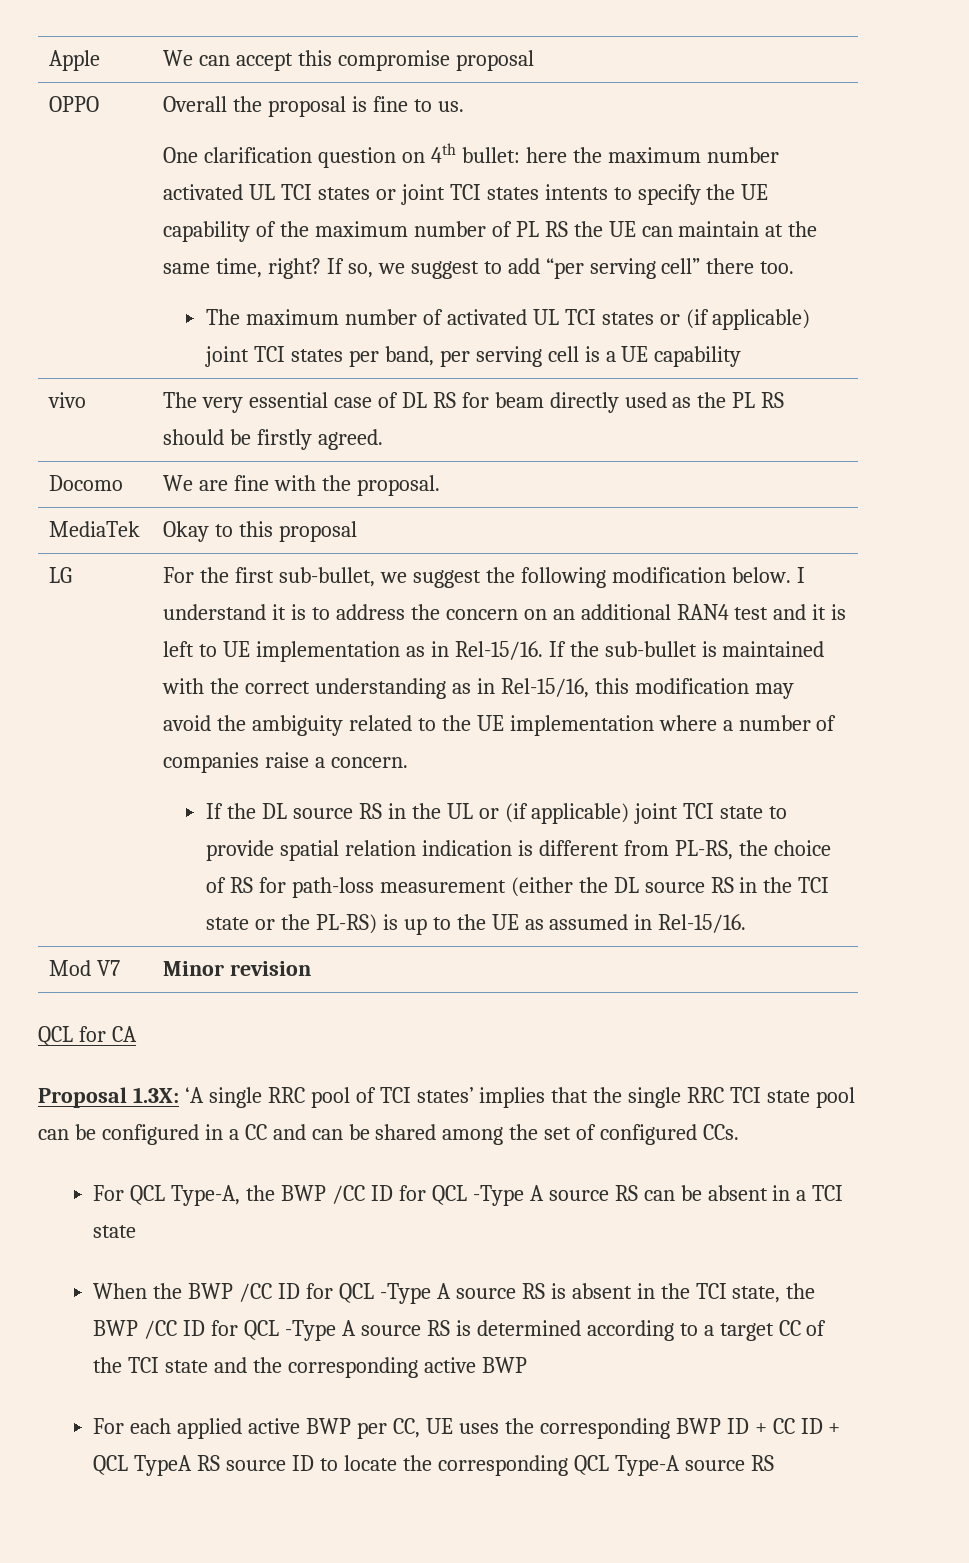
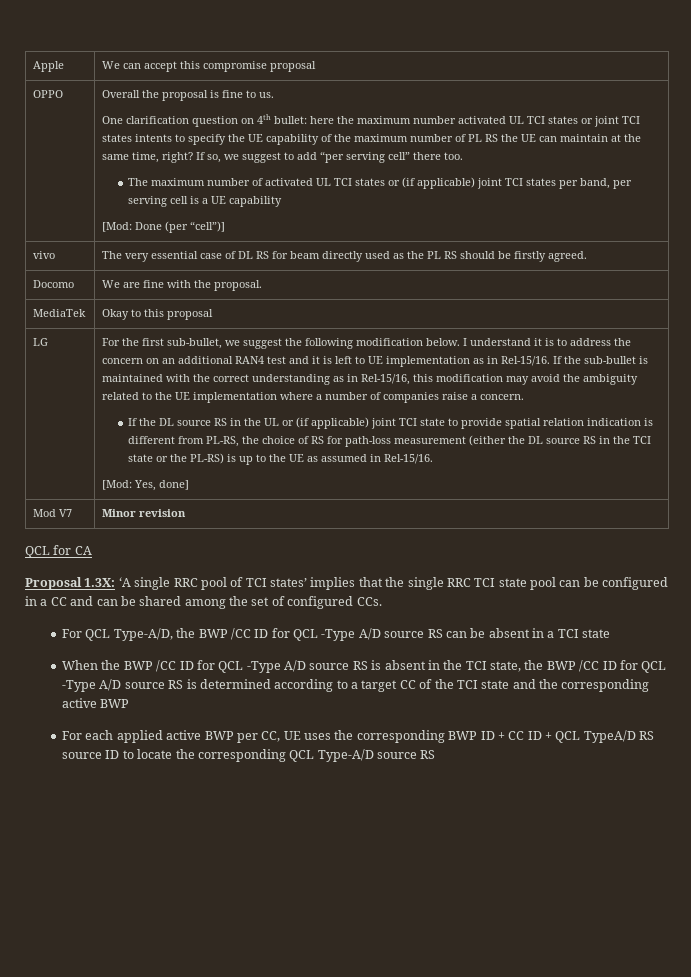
+ [Mod: Done (per “cell”)]
+ [Mod: Yes, done]
- For QCL Type-A, the BWP /CC ID for QCL -Type A source RS can be absent in a TCI state
+ For QCL Type-A/D, the BWP /CC ID for QCL -Type A/D source RS can be absent in a TCI state
- When the BWP /CC ID for QCL -Type A source RS is absent in the TCI state, the BWP /CC ID for QCL -Type A source RS is determined according to a target CC of the TCI state and the corresponding active BWP
+ When the BWP /CC ID for QCL -Type A/D source RS is absent in the TCI state, the BWP /CC ID for QCL -Type A/D source RS is determined according to a target CC of the TCI state and the corresponding active BWP
- For each applied active BWP per CC, UE uses the corresponding BWP ID + CC ID + QCL TypeA RS source ID to locate the corresponding QCL Type-A source RS
+ For each applied active BWP per CC, UE uses the corresponding BWP ID + CC ID + QCL TypeA/D RS source ID to locate the corresponding QCL Type-A/D source RS

